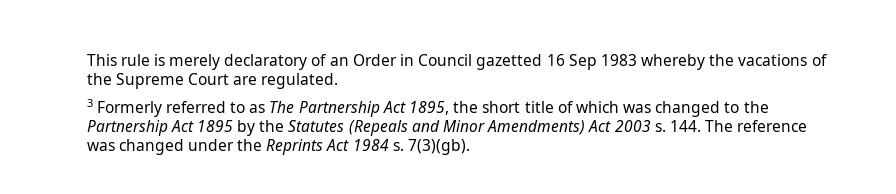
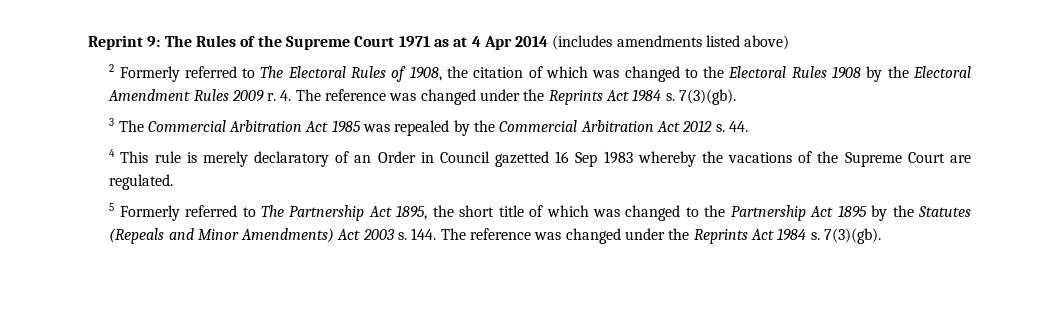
- This rule is merely declaratory of an Order in Council gazetted 16 Sep 1983 whereby the vacations of the Supreme Court are regulated.
+ Reprint 9: The Rules of the Supreme Court 1971 as at 4 Apr 2014 (includes amendments listed above)
+ 2 Formerly referred to The Electoral Rules of 1908, the citation of which was changed to the Electoral Rules 1908 by the Electoral Amendment Rules 2009 r. 4. The reference was changed under the Reprints Act 1984 s. 7(3)(gb).
+ 3 The Commercial Arbitration Act 1985 was repealed by the Commercial Arbitration Act 2012 s. 44.
+ 4 This rule is merely declaratory of an Order in Council gazetted 16 Sep 1983 whereby the vacations of the Supreme Court are regulated.
- 3 Formerly referred to as The Partnership Act 1895, the short title of which was changed to the Partnership Act 1895 by the Statutes (Repeals and Minor Amendments) Act 2003 s.
+ 5 Formerly referred to The Partnership Act 1895, the short title of which was changed to the Partnership Act 1895 by the Statutes (Repeals and Minor Amendments) Act 2003 s.

